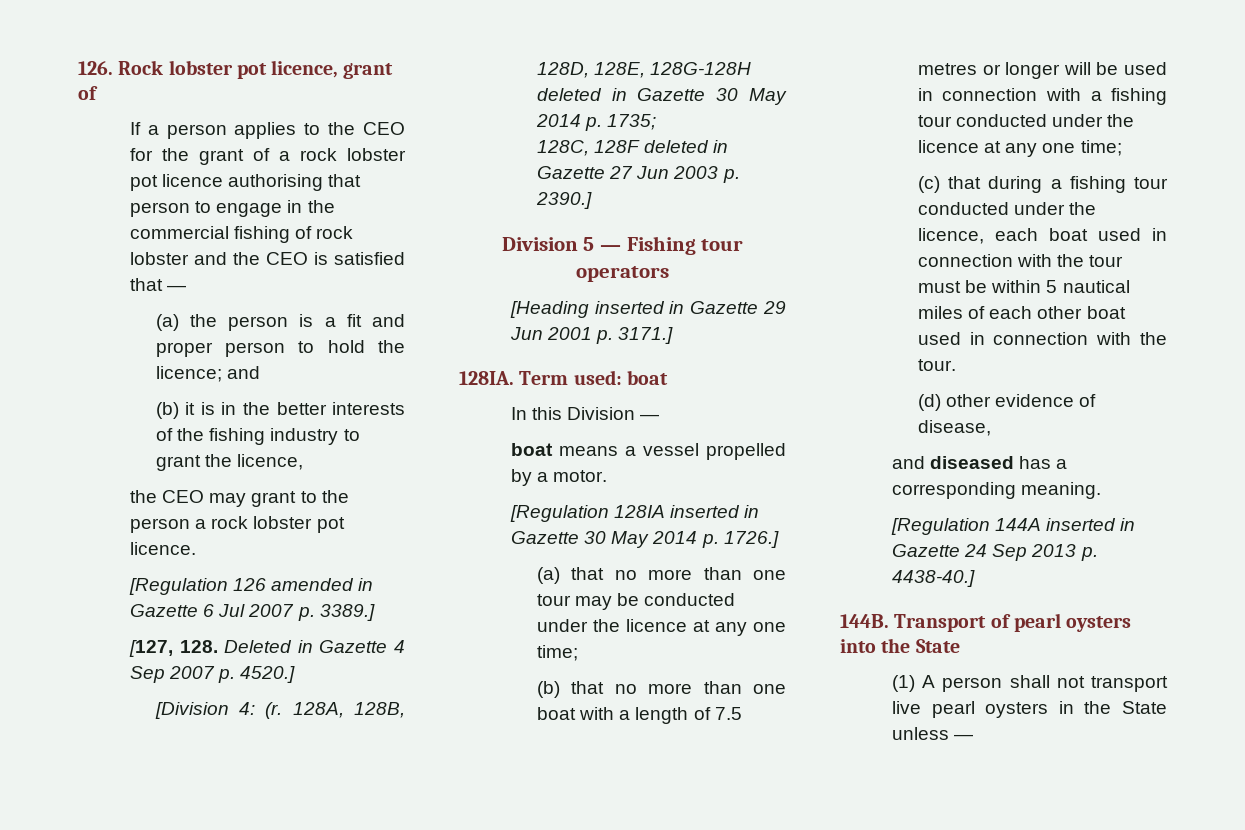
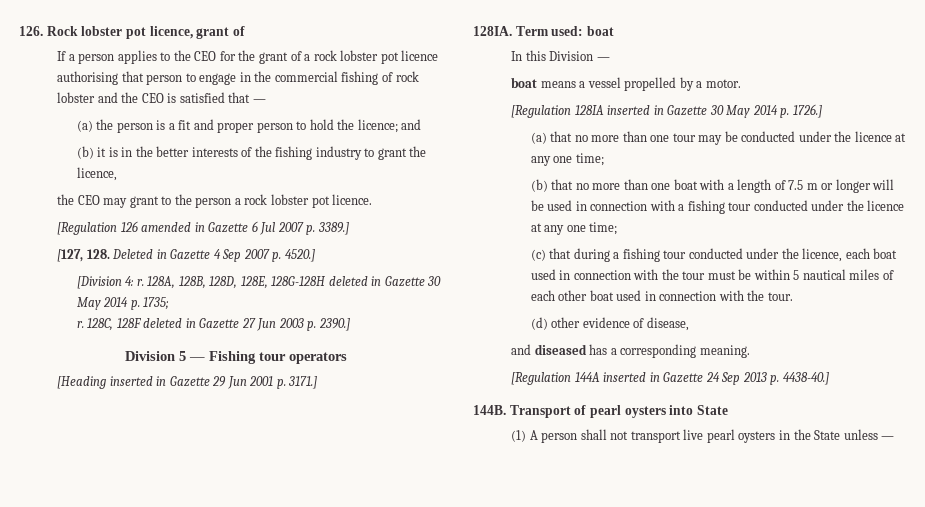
- [Division 4: (r.
+ [Division 4: r.
  128A, 128B, 128D, 128E, 128G-128H deleted in Gazette 30 May 2014 p. 1735;
- 128C, 128F deleted in Gazette 27 Jun 2003 p. 2390.]
+ r. 128C, 128F deleted in Gazette 27 Jun 2003 p. 2390.]
- (b) that no more than one boat with a length of 7.5 metres or longer will be used in connection with a fishing tour conducted under the licence at any one time;
+ (b) that no more than one boat with a length of 7.5 m or longer will be used in connection with a fishing tour conducted under the licence at any one time;
- Transport of pearl oysters into the State
+ Transport of pearl oysters into State

